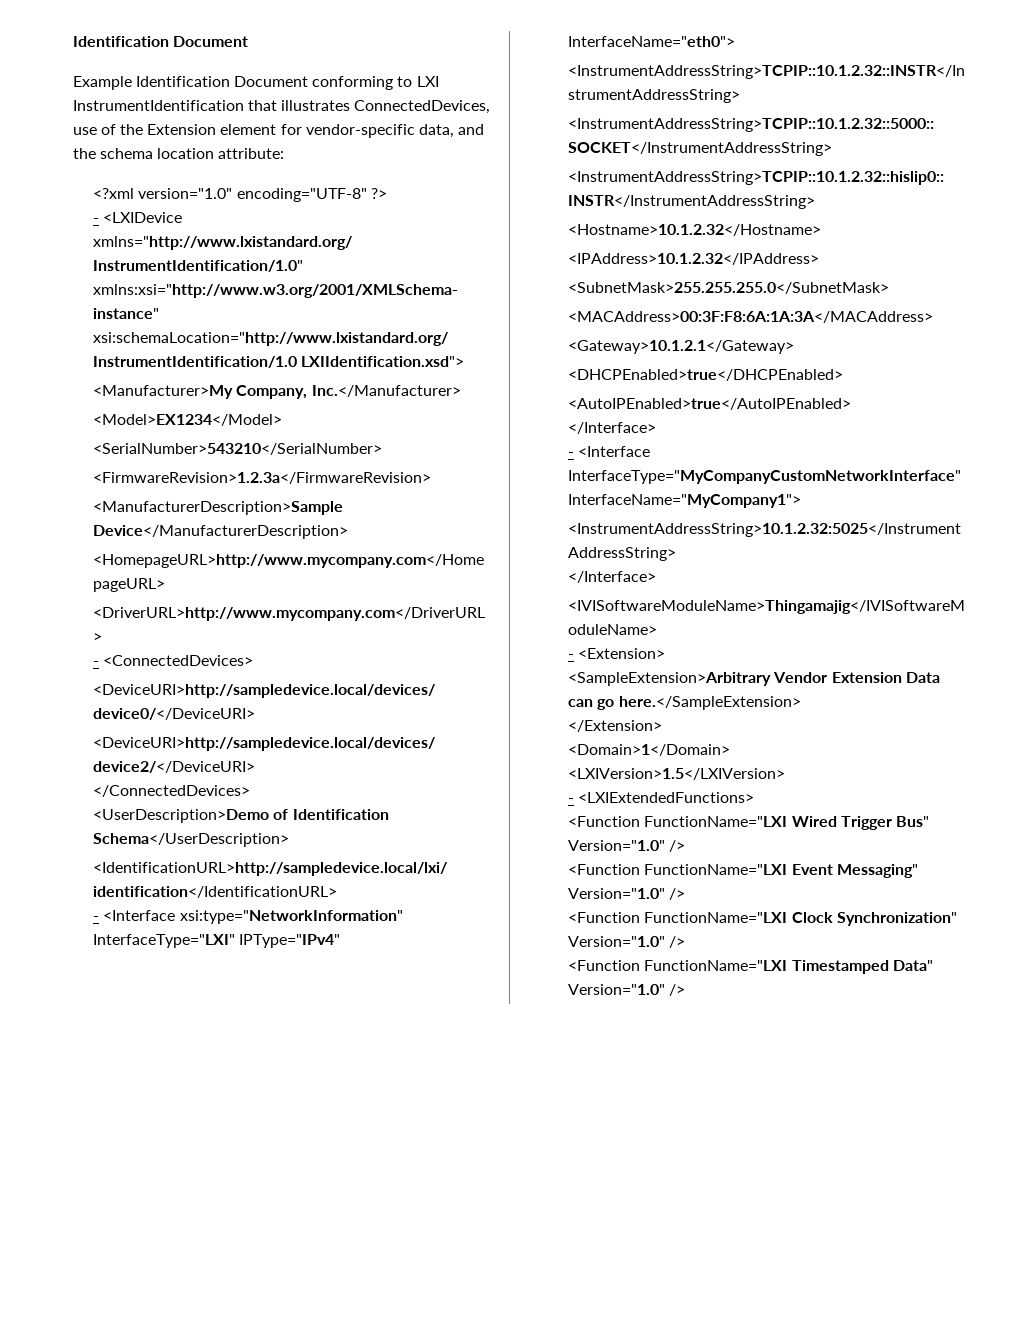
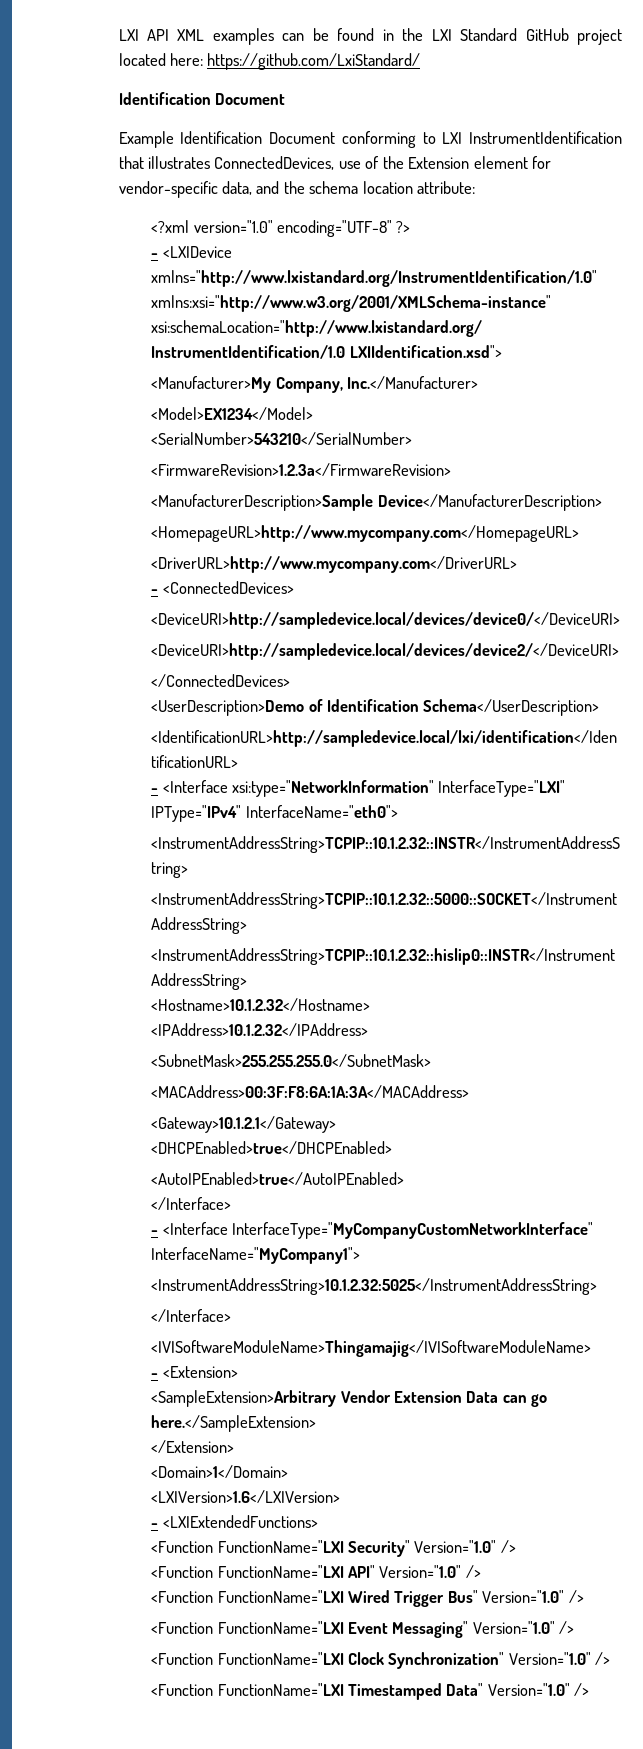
+ LXI API XML examples can be found in the LXI Standard GitHub project located here: https://github.com/LxiStandard/
- <LXIVersion>1.5</LXIVersion>
+ <LXIVersion>1.6</LXIVersion>
+ <Function FunctionName="LXI Security" Version="1.0" />
+ <Function FunctionName="LXI API" Version="1.0" />

